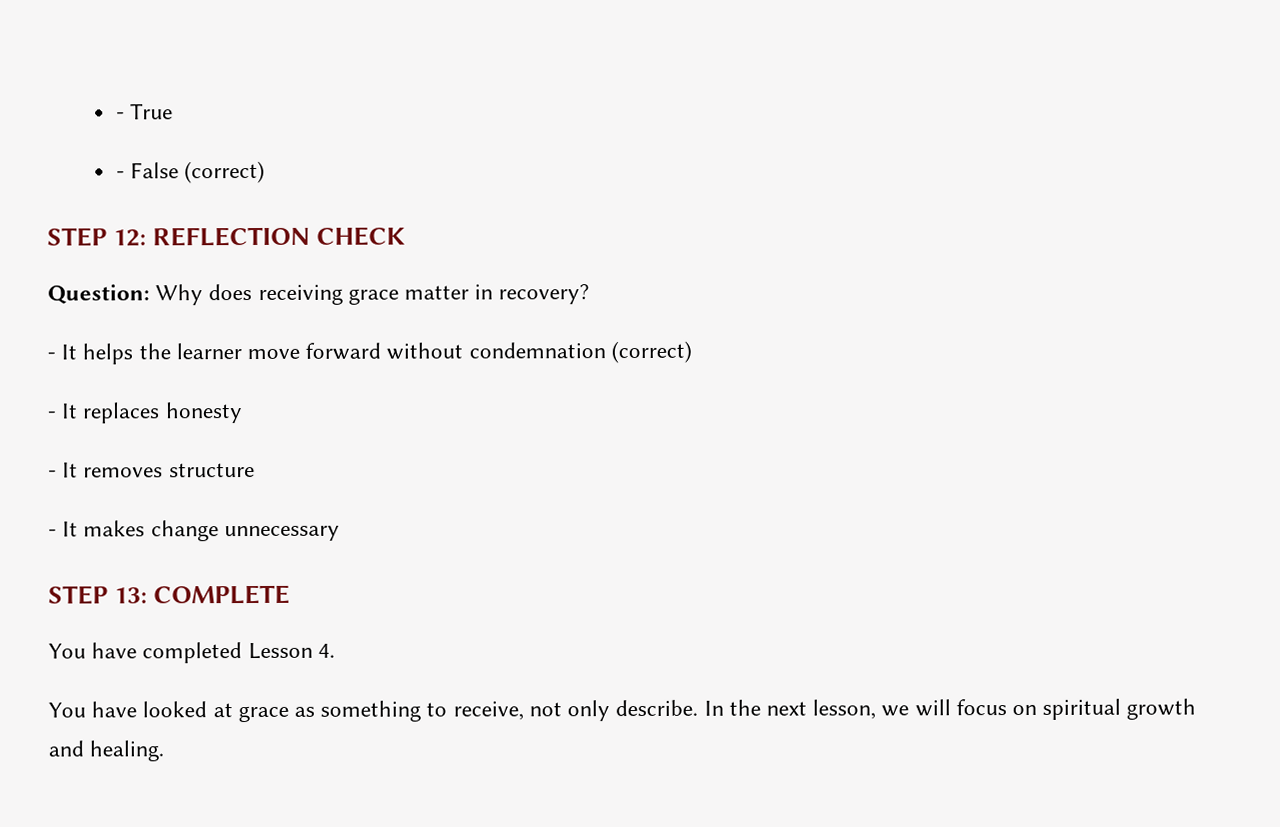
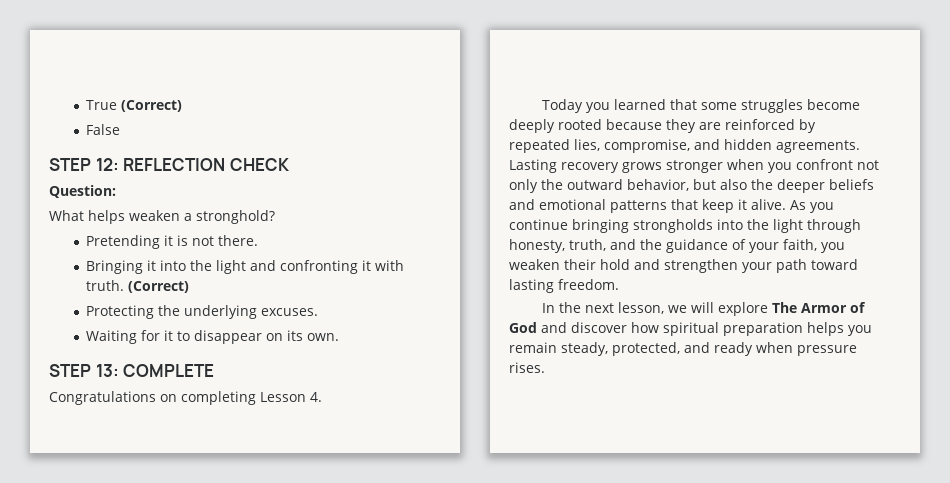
- - True
- - False (correct)
+ True (Correct)
+ False
- Question: Why does receiving grace matter in recovery?
- - It helps the learner move forward without condemnation (correct)
- - It replaces honesty
- - It removes structure
- - It makes change unnecessary
+ Question:
+ What helps weaken a stronghold?
+ Pretending it is not there.
+ Bringing it into the light and confronting it with truth. (Correct)
+ Protecting the underlying excuses.
+ Waiting for it to disappear on its own.
- You have completed Lesson 4.
+ Congratulations on completing Lesson 4.
- You have looked at grace as something to receive, not only describe. In the next lesson, we will focus on spiritual growth and healing.
+ Today you learned that some struggles become deeply rooted because they are reinforced by repeated lies, compromise, and hidden agreements. Lasting recovery grows stronger when you confront not only the outward behavior, but also the deeper beliefs and emotional patterns that keep it alive. As you continue bringing strongholds into the light through honesty, truth, and the guidance of your faith, you weaken their hold and strengthen your path toward lasting freedom.
+ In the next lesson, we will explore The Armor of God and discover how spiritual preparation helps you remain steady, protected, and ready when pressure rises.

